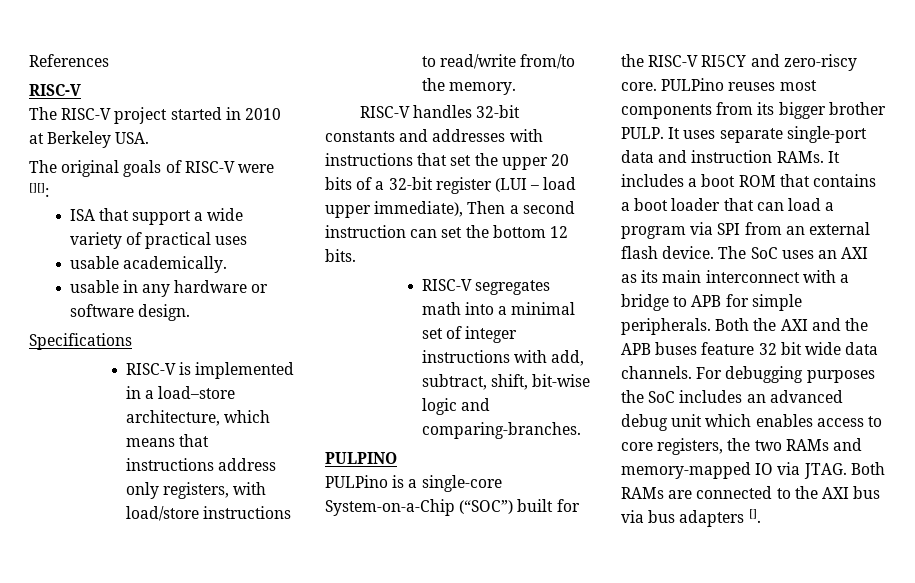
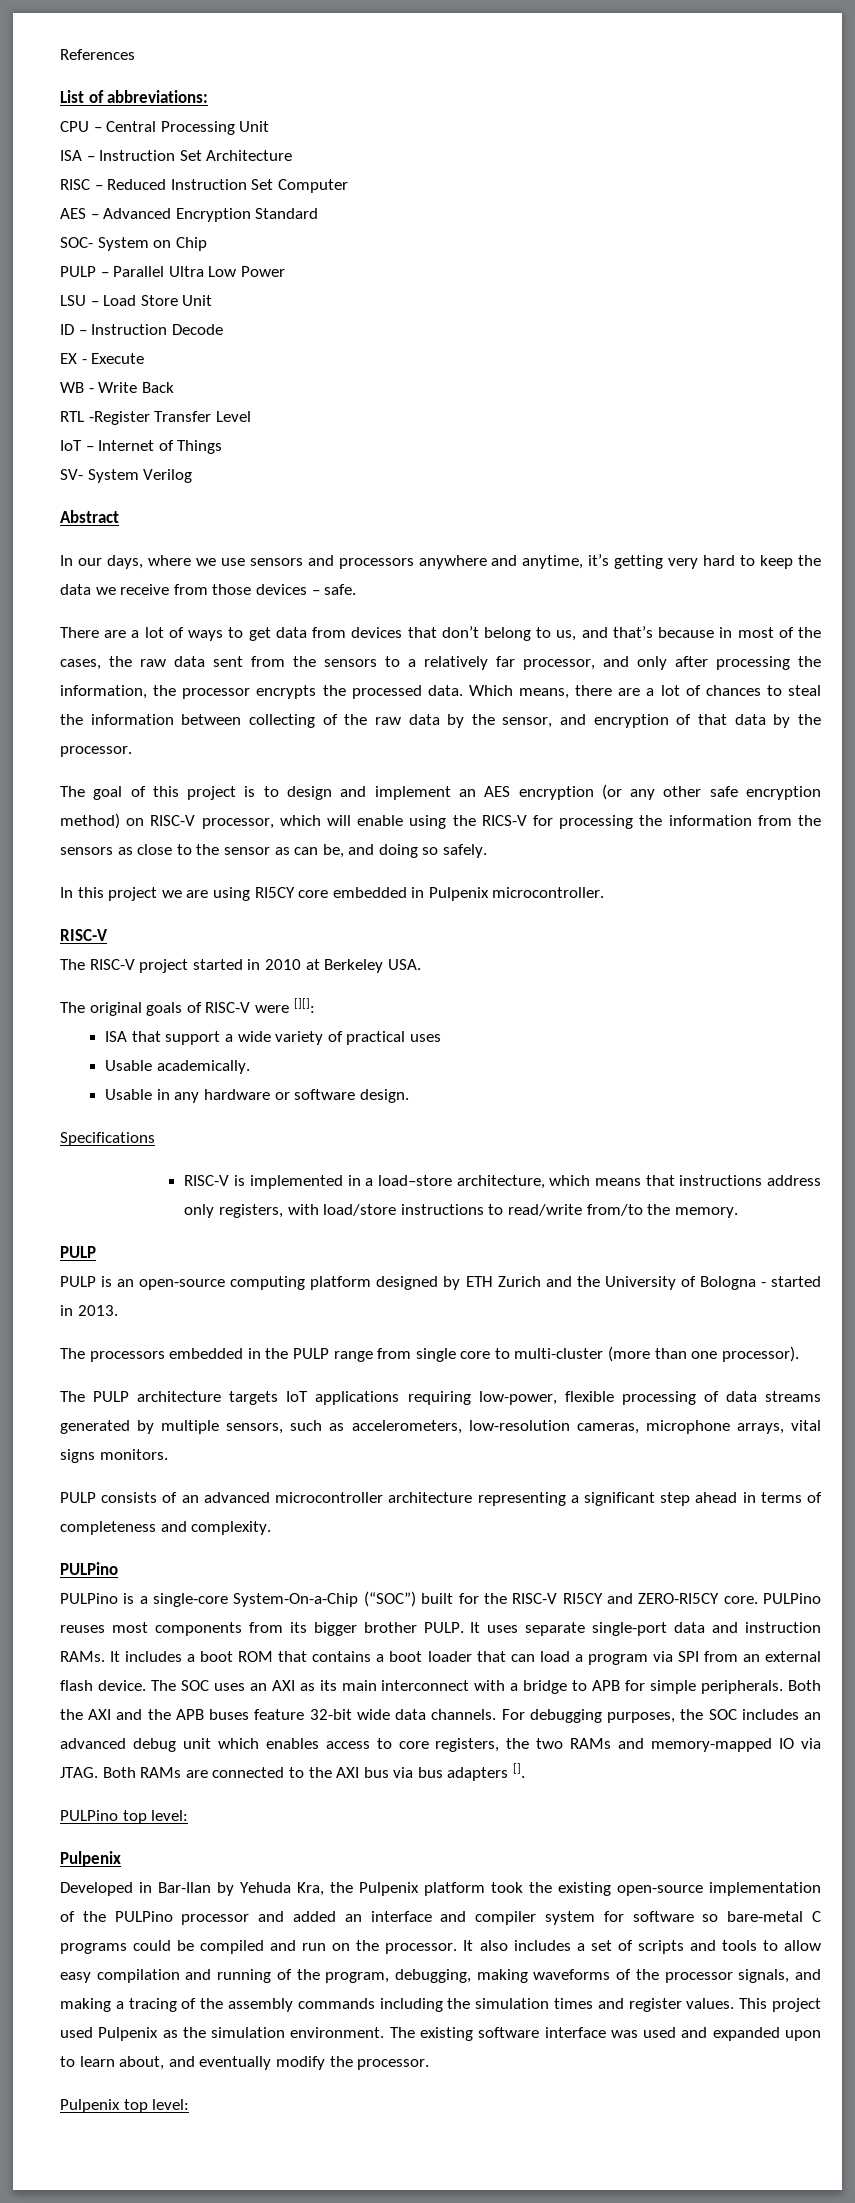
+ List of abbreviations:
+ CPU – Central Processing Unit
+ ISA – Instruction Set Architecture
+ RISC – Reduced Instruction Set Computer
+ AES – Advanced Encryption Standard
+ SOC- System on Chip
+ PULP – Parallel Ultra Low Power
+ LSU – Load Store Unit
+ ID – Instruction Decode
+ EX - Execute
+ WB - Write Back
+ RTL -Register Transfer Level
+ IoT – Internet of Things
+ SV- System Verilog
+ Abstract
+ In our days, where we use sensors and processors anywhere and anytime, it’s getting very hard to keep the data we receive from those devices – safe.
+ There are a lot of ways to get data from devices that don’t belong to us, and that’s because in most of the cases, the raw data sent from the sensors to a relatively far processor, and only after processing the information, the processor encrypts the processed data. Which means, there are a lot of chances to steal the information between collecting of the raw data by the sensor, and encryption of that data by the processor.
+ The goal of this project is to design and implement an AES encryption (or any other safe encryption method) on RISC-V processor, which will enable using the RICS-V for processing the information from the sensors as close to the sensor as can be, and doing so safely.
+ In this project we are using RI5CY core embedded in Pulpenix microcontroller.
- usable academically.
+ Usable academically.
- usable in any hardware or software design.
+ Usable in any hardware or software design.
  RISC-V is implemented in a load–store architecture, which means that instructions address only registers, with load/store instructions to read/write from/to the memory.
- RISC-V handles 32-bit constants and addresses with instructions that set the upper 20 bits of a 32-bit register (LUI – load upper immediate), Then a second instruction can set the bottom 12 bits.
- RISC-V segregates math into a minimal set of integer instructions with add, subtract, shift, bit-wise logic and comparing-branches.
- PULPINO
+ PULP
+ PULP is an open-source computing platform designed by ETH Zurich and the University of Bologna - started in 2013.
+ The processors embedded in the PULP range from single core to multi-cluster (more than one processor).
+ The PULP architecture targets IoT applications requiring low-power, flexible processing of data streams generated by multiple sensors, such as accelerometers, low-resolution cameras, microphone arrays, vital signs monitors.
+ PULP consists of an advanced microcontroller architecture representing a significant step ahead in terms of completeness and complexity.
+ PULPino
- PULPino is a single-core System-on-a-Chip (“SOC”) built for the RISC-V RI5CY and zero-riscy core.
+ PULPino is a single-core System-On-a-Chip (“SOC”) built for the RISC-V RI5CY and ZERO-RI5CY core.
- The SoC uses an AXI as its main interconnect with a bridge to APB for simple peripherals.
+ The SOC uses an AXI as its main interconnect with a bridge to APB for simple peripherals.
- Both the AXI and the APB buses feature 32 bit wide data channels.
+ Both the AXI and the APB buses feature 32-bit wide data channels.
- For debugging purposes the SoC includes an advanced debug unit which enables access to core registers, the two RAMs and memory-mapped IO via JTAG.
+ For debugging purposes, the SOC includes an advanced debug unit which enables access to core registers, the two RAMs and memory-mapped IO via JTAG.
+ PULPino top level:
+ Pulpenix
+ Developed in Bar-Ilan by Yehuda Kra, the Pulpenix platform took the existing open-source implementation of the PULPino processor and added an interface and compiler system for software so bare-metal C programs could be compiled and run on the processor. It also includes a set of scripts and tools to allow easy compilation and running of the program, debugging, making waveforms of the processor signals, and making a tracing of the assembly commands including the simulation times and register values. This project used Pulpenix as the simulation environment. The existing software interface was used and expanded upon to learn about, and eventually modify the processor.
+ Pulpenix top level:

